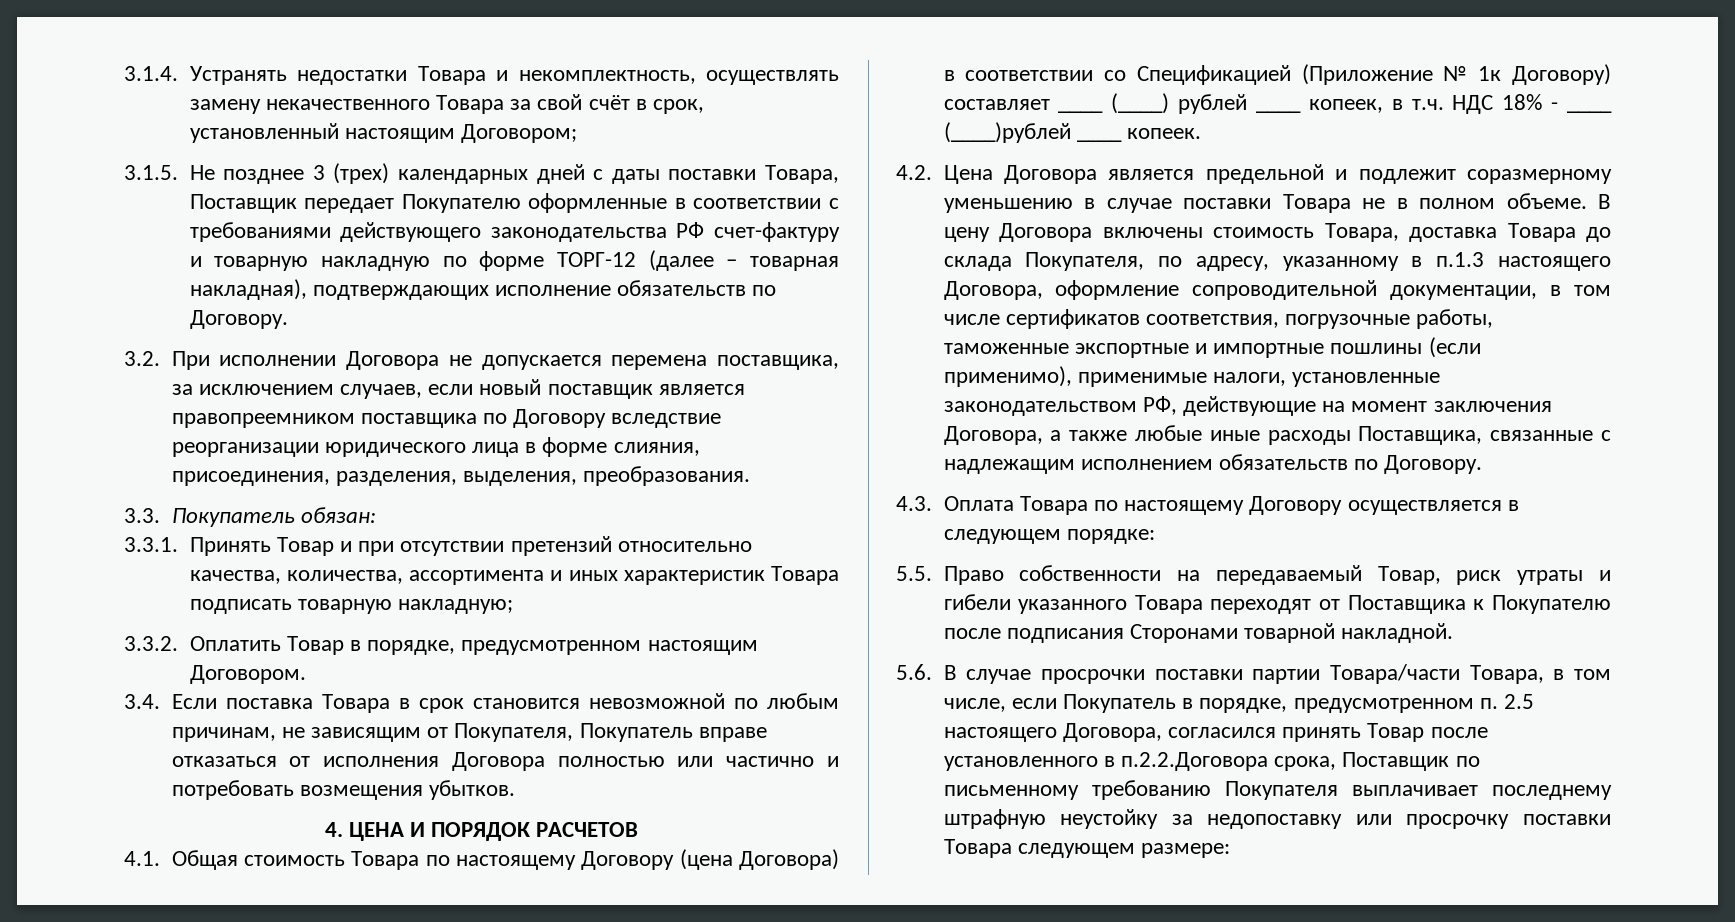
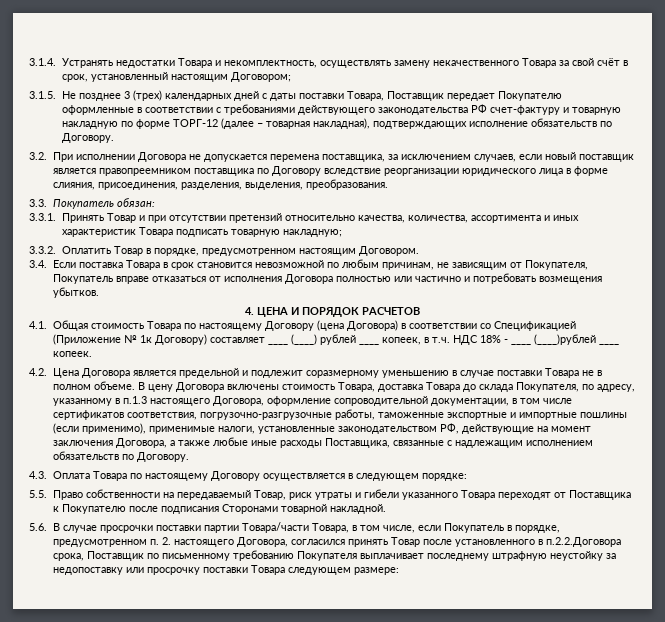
- В цену Договора включены стоимость Товара, доставка Товара до склада Покупателя, по адресу, указанному в п.1.3 настоящего Договора, оформление сопроводительной документации, в том числе сертификатов соответствия, погрузочные работы, таможенные экспортные и импортные пошлины (если применимо), применимые налоги, установленные законодательством РФ, действующие на момент заключения Договора, а также любые иные расходы Поставщика, связанные с надлежащим исполнением обязательств по Договору.
+ В цену Договора включены стоимость Товара, доставка Товара до склада Покупателя, по адресу, указанному в п.1.3 настоящего Договора, оформление сопроводительной документации, в том числе сертификатов соответствия, погрузочно-разгрузочные работы, таможенные экспортные и импортные пошлины (если применимо), применимые налоги, установленные законодательством РФ, действующие на момент заключения Договора, а также любые иные расходы Поставщика, связанные с надлежащим исполнением обязательств по Договору.
- 5.6. В случае просрочки поставки партии Товара/части Товара, в том числе, если Покупатель в порядке, предусмотренном п. 2.5 настоящего Договора, согласился принять Товар после установленного в п.2.2.Договора срока, Поставщик по письменному требованию Покупателя выплачивает последнему штрафную неустойку за недопоставку или просрочку поставки Товара следующем размере:
+ 5.6. В случае просрочки поставки партии Товара/части Товара, в том числе, если Покупатель в порядке, предусмотренном п. 2. настоящего Договора, согласился принять Товар после установленного в п.2.2.Договора срока, Поставщик по письменному требованию Покупателя выплачивает последнему штрафную неустойку за недопоставку или просрочку поставки Товара следующем размере:

